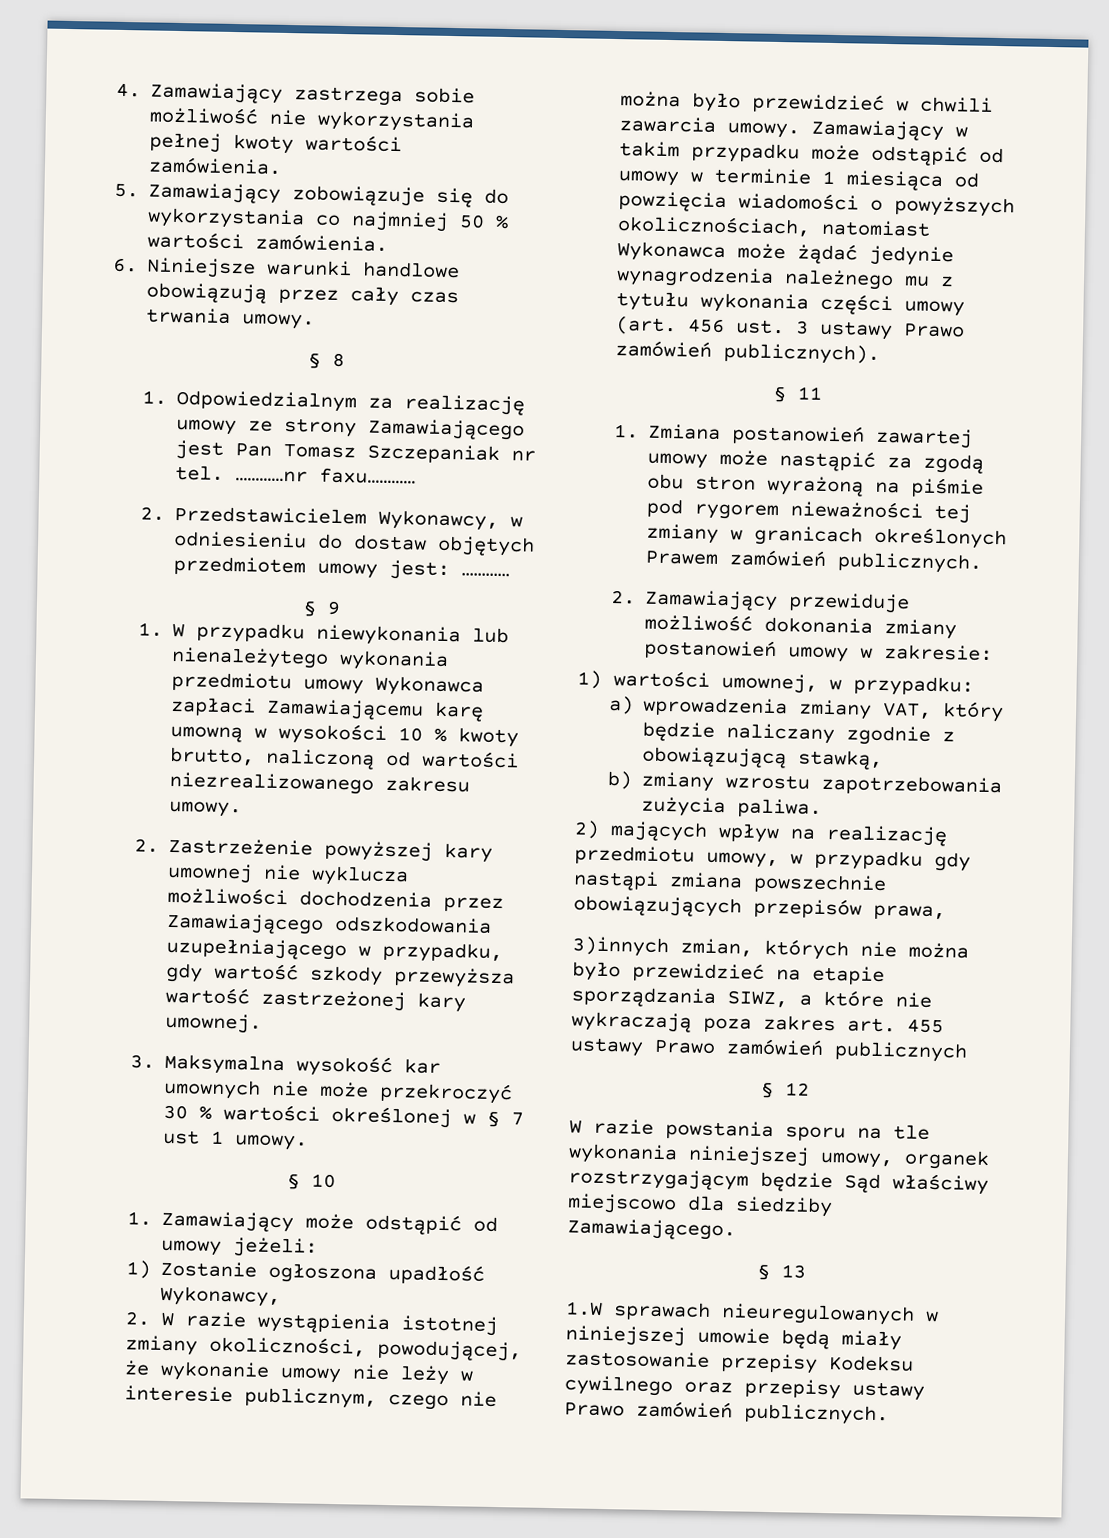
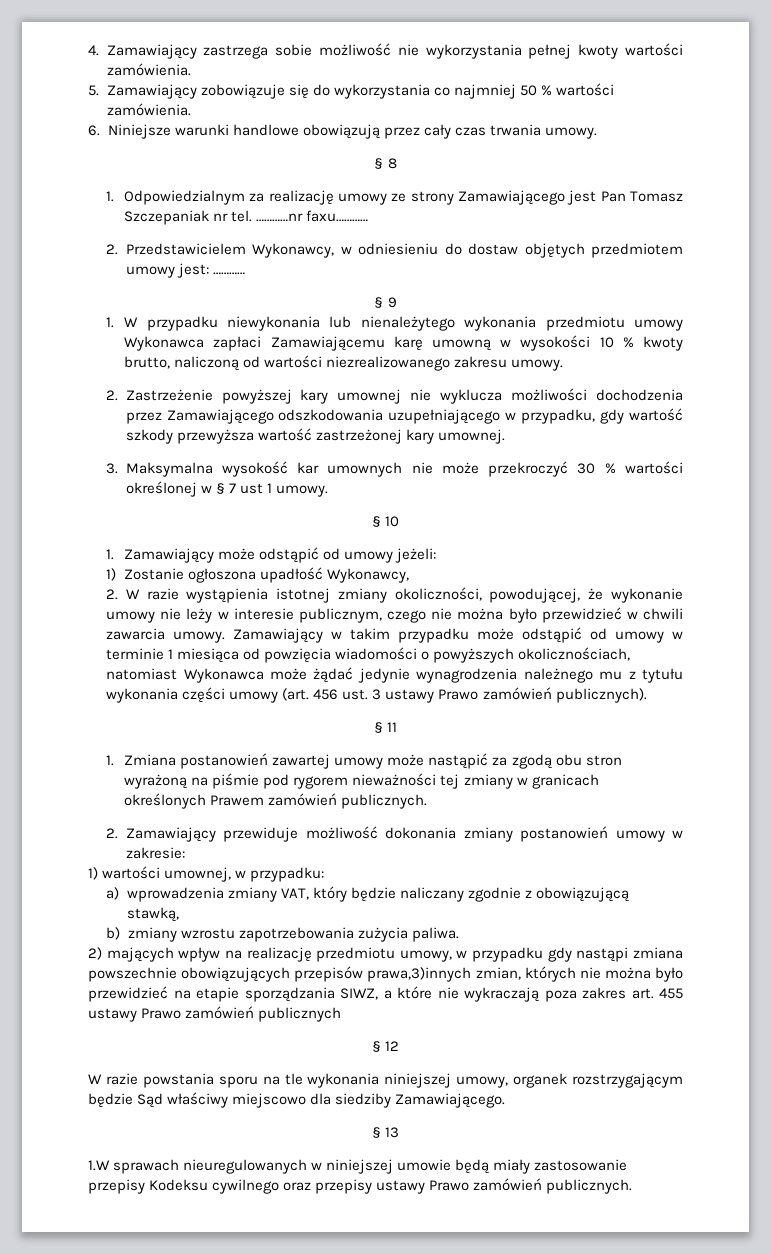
- 2) mających wpływ na realizację przedmiotu umowy, w przypadku gdy nastąpi zmiana powszechnie obowiązujących przepisów prawa,
- 3)innych zmian, których nie można było przewidzieć na etapie sporządzania SIWZ, a które nie wykraczają poza zakres art. 455 ustawy Prawo zamówień publicznych
+ 2) mających wpływ na realizację przedmiotu umowy, w przypadku gdy nastąpi zmiana powszechnie obowiązujących przepisów prawa,3)innych zmian, których nie można było przewidzieć na etapie sporządzania SIWZ, a które nie wykraczają poza zakres art. 455 ustawy Prawo zamówień publicznych

